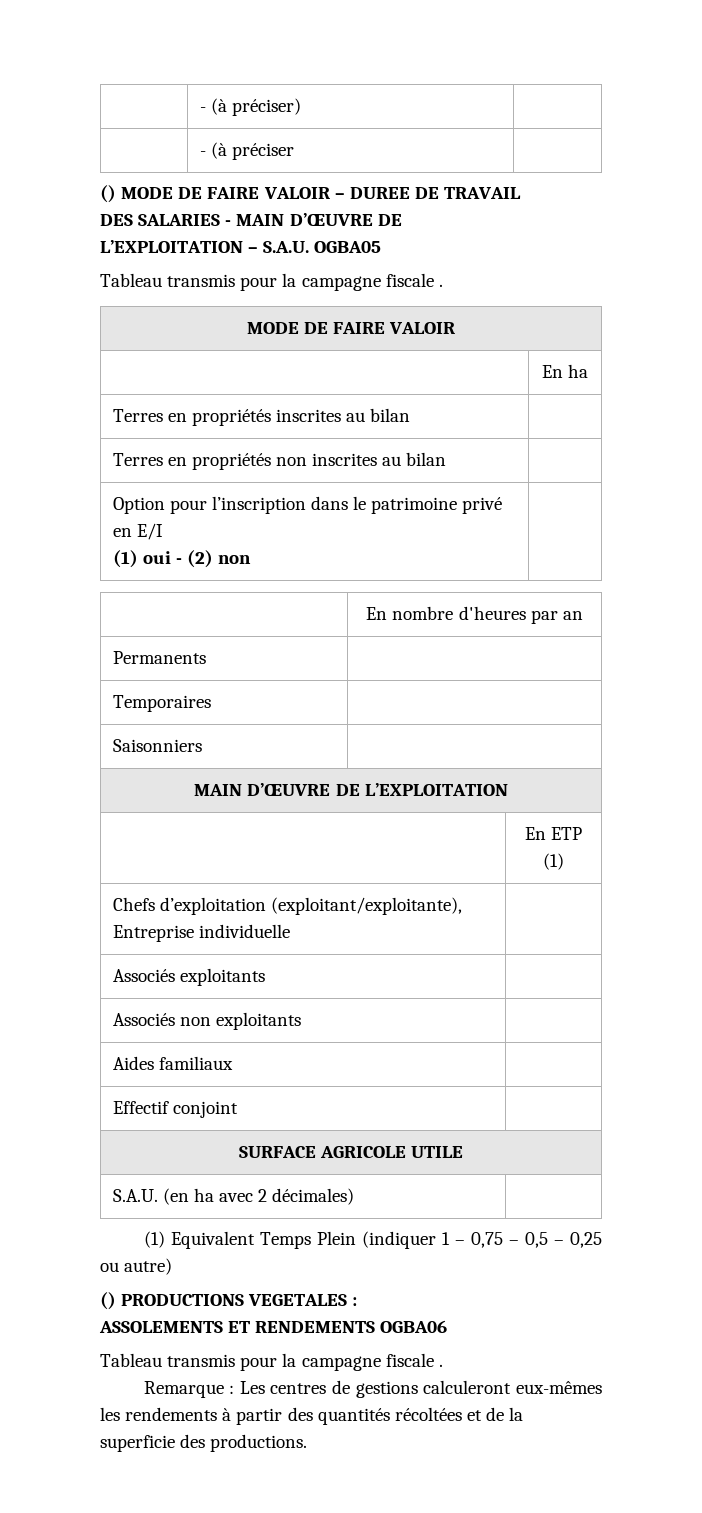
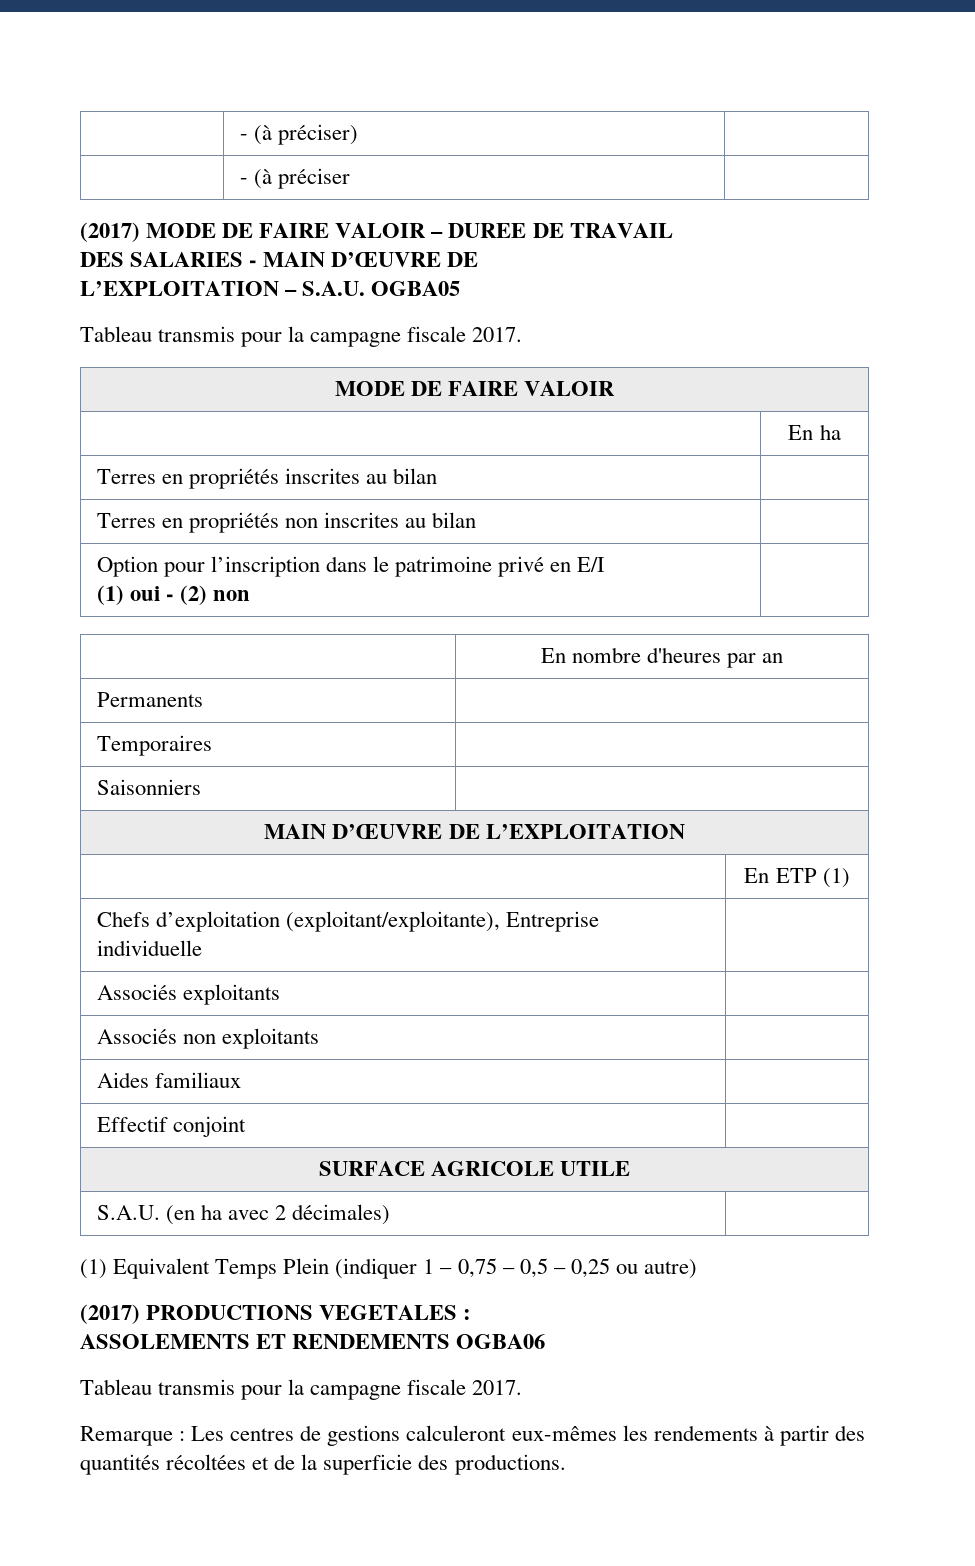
- () MODE DE FAIRE VALOIR – DUREE DE TRAVAIL
+ (2017) MODE DE FAIRE VALOIR – DUREE DE TRAVAIL
  L’EXPLOITATION – S.A.U. OGBA05
- Tableau transmis pour la campagne fiscale .
+ Tableau transmis pour la campagne fiscale 2017.
- () PRODUCTIONS VEGETALES :
+ (2017) PRODUCTIONS VEGETALES :
  ASSOLEMENTS ET RENDEMENTS OGBA06
- Tableau transmis pour la campagne fiscale .
+ Tableau transmis pour la campagne fiscale 2017.

